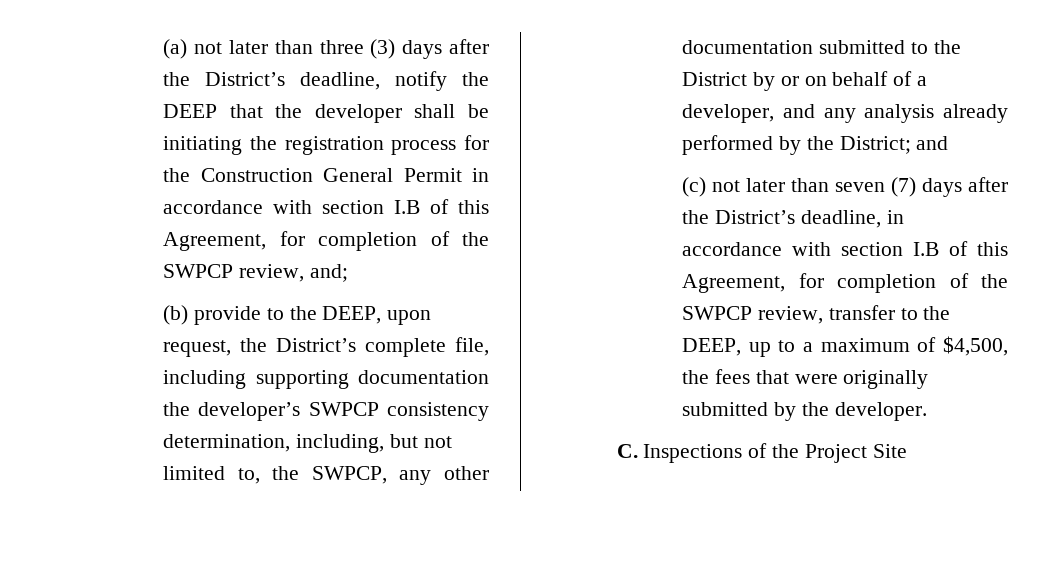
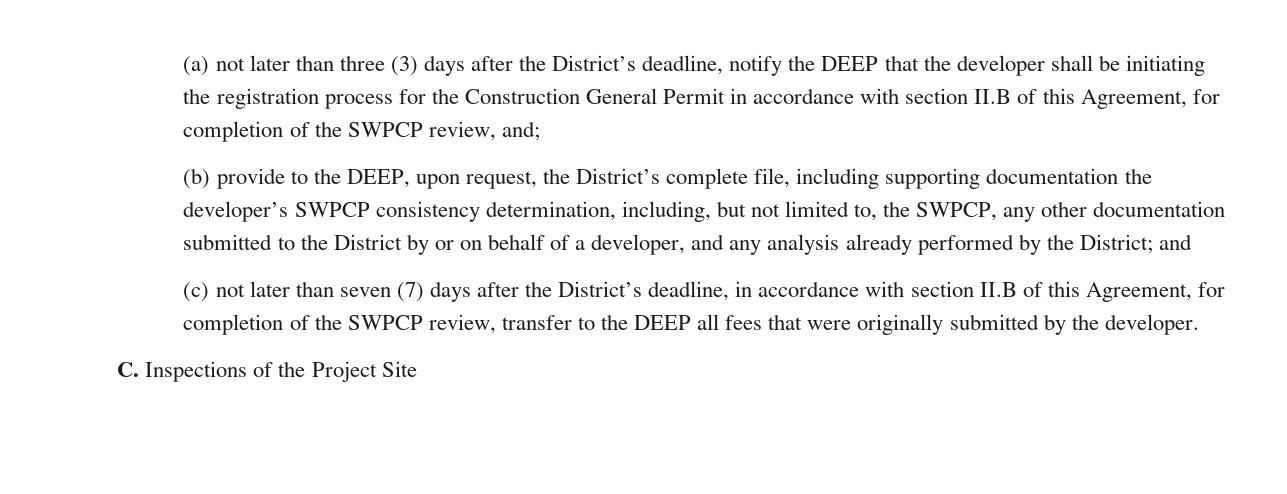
- (a) not later than three (3) days after the District’s deadline, notify the DEEP that the developer shall be initiating the registration process for the Construction General Permit in accordance with section I.B of this Agreement, for completion of the SWPCP review, and;
+ (a) not later than three (3) days after the District’s deadline, notify the DEEP that the developer shall be initiating the registration process for the Construction General Permit in accordance with section II.B of this Agreement, for completion of the SWPCP review, and;
- (c) not later than seven (7) days after the District’s deadline, in accordance with section I.B of this Agreement, for completion of the SWPCP review, transfer to the DEEP, up to a maximum of $4,500, the fees that were originally submitted by the developer.
+ (c) not later than seven (7) days after the District’s deadline, in accordance with section II.B of this Agreement, for completion of the SWPCP review, transfer to the DEEP all fees that were originally submitted by the developer.

